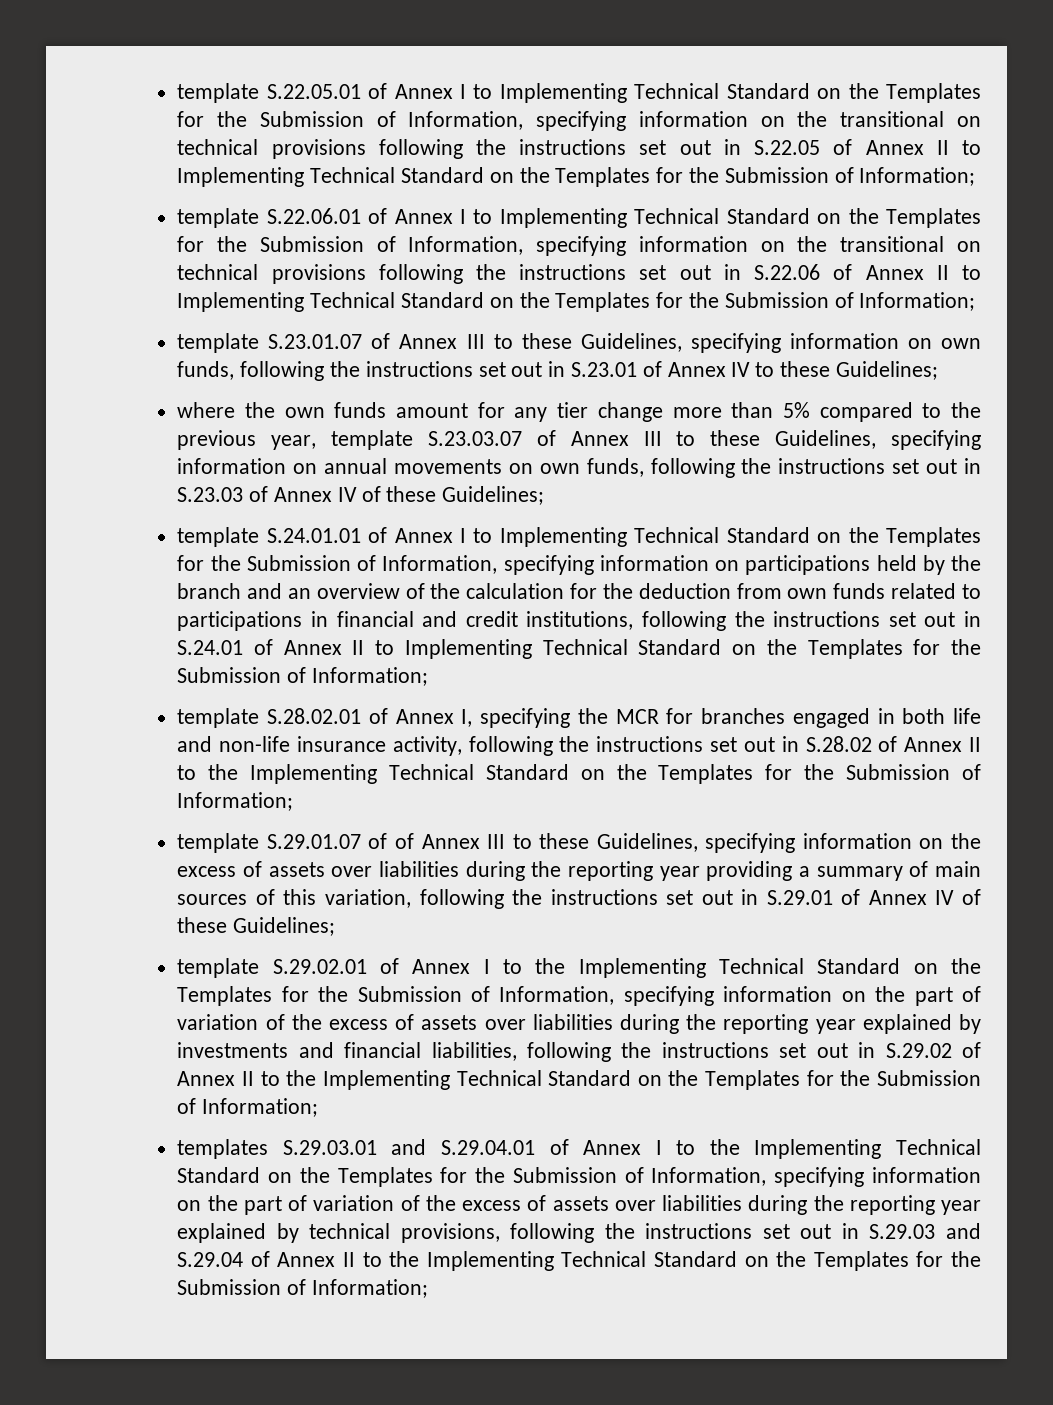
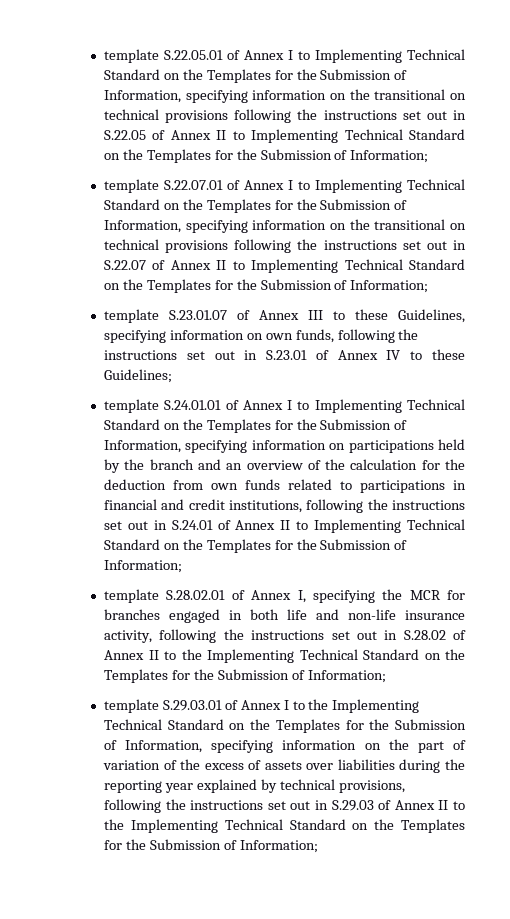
- template S.22.06.01 of Annex I to Implementing Technical Standard on the Templates for the Submission of Information, specifying information on the transitional on technical provisions following the instructions set out in S.22.06 of Annex II to Implementing Technical Standard on the Templates for the Submission of Information;
+ template S.22.07.01 of Annex I to Implementing Technical Standard on the Templates for the Submission of Information, specifying information on the transitional on technical provisions following the instructions set out in S.22.07 of Annex II to Implementing Technical Standard on the Templates for the Submission of Information;
- where the own funds amount for any tier change more than 5% compared to the previous year, template S.23.03.07 of Annex III to these Guidelines, specifying information on annual movements on own funds, following the instructions set out in S.23.03 of Annex IV of these Guidelines;
- template S.29.01.07 of of Annex III to these Guidelines, specifying information on the excess of assets over liabilities during the reporting year providing a summary of main sources of this variation, following the instructions set out in S.29.01 of Annex IV of these Guidelines;
- template S.29.02.01 of Annex I to the Implementing Technical Standard on the Templates for the Submission of Information, specifying information on the part of variation of the excess of assets over liabilities during the reporting year explained by investments and financial liabilities, following the instructions set out in S.29.02 of Annex II to the Implementing Technical Standard on the Templates for the Submission of Information;
- templates S.29.03.01 and S.29.04.01 of Annex I to the Implementing Technical Standard on the Templates for the Submission of Information, specifying information on the part of variation of the excess of assets over liabilities during the reporting year explained by technical provisions, following the instructions set out in S.29.03 and S.29.04 of Annex II to the Implementing Technical Standard on the Templates for the Submission of Information;
+ template S.29.03.01 of Annex I to the Implementing Technical Standard on the Templates for the Submission of Information, specifying information on the part of variation of the excess of assets over liabilities during the reporting year explained by technical provisions, following the instructions set out in S.29.03 of Annex II to the Implementing Technical Standard on the Templates for the Submission of Information;

